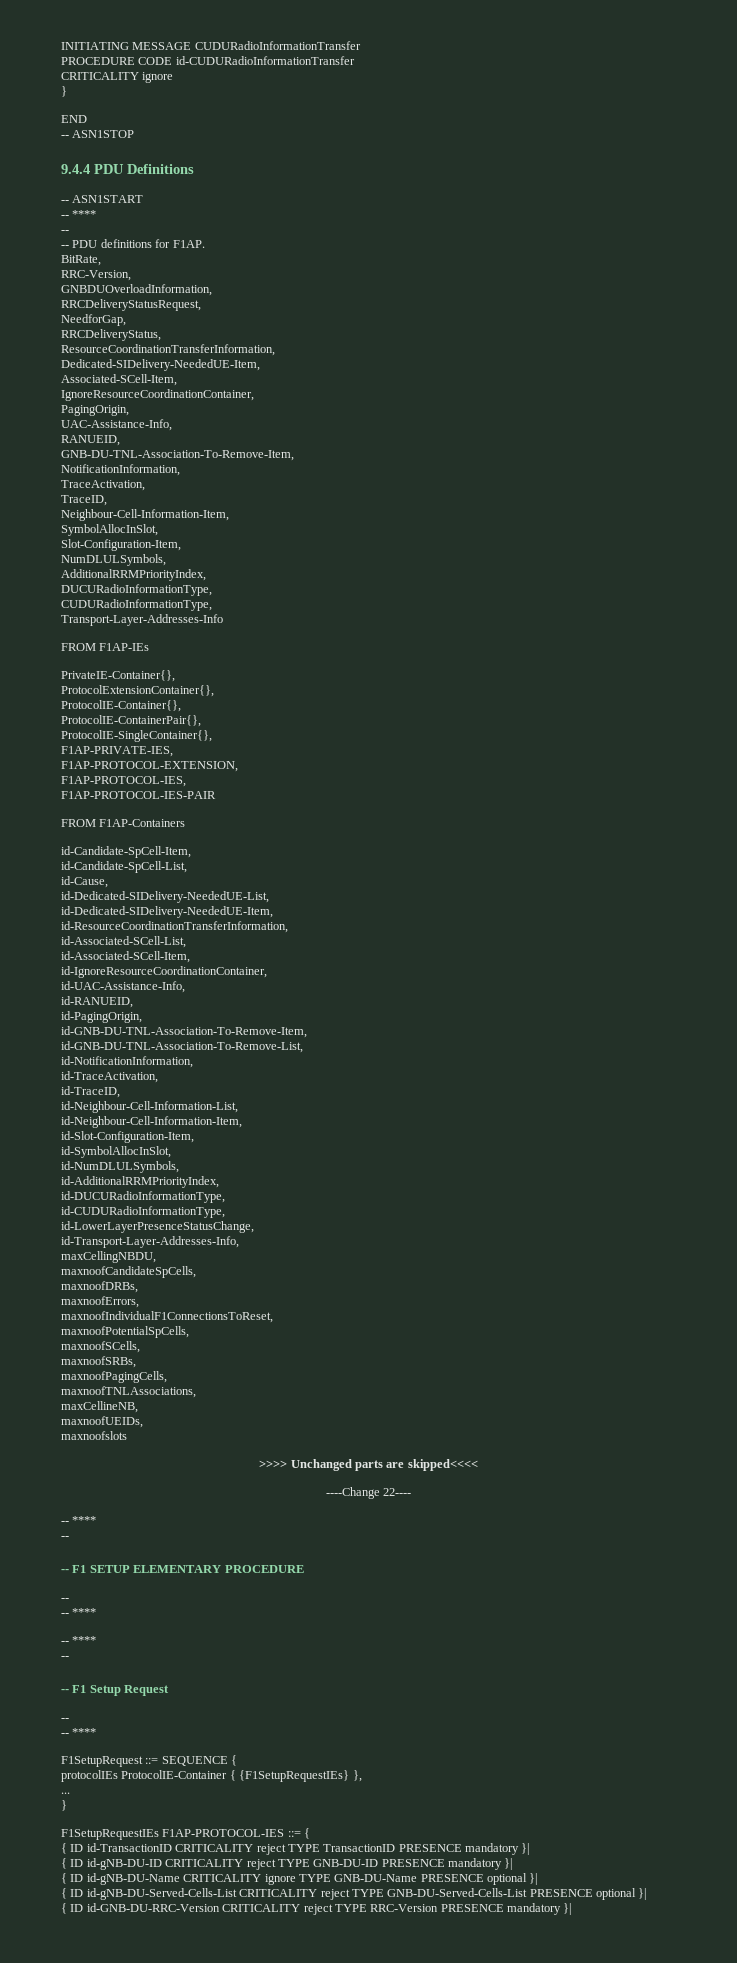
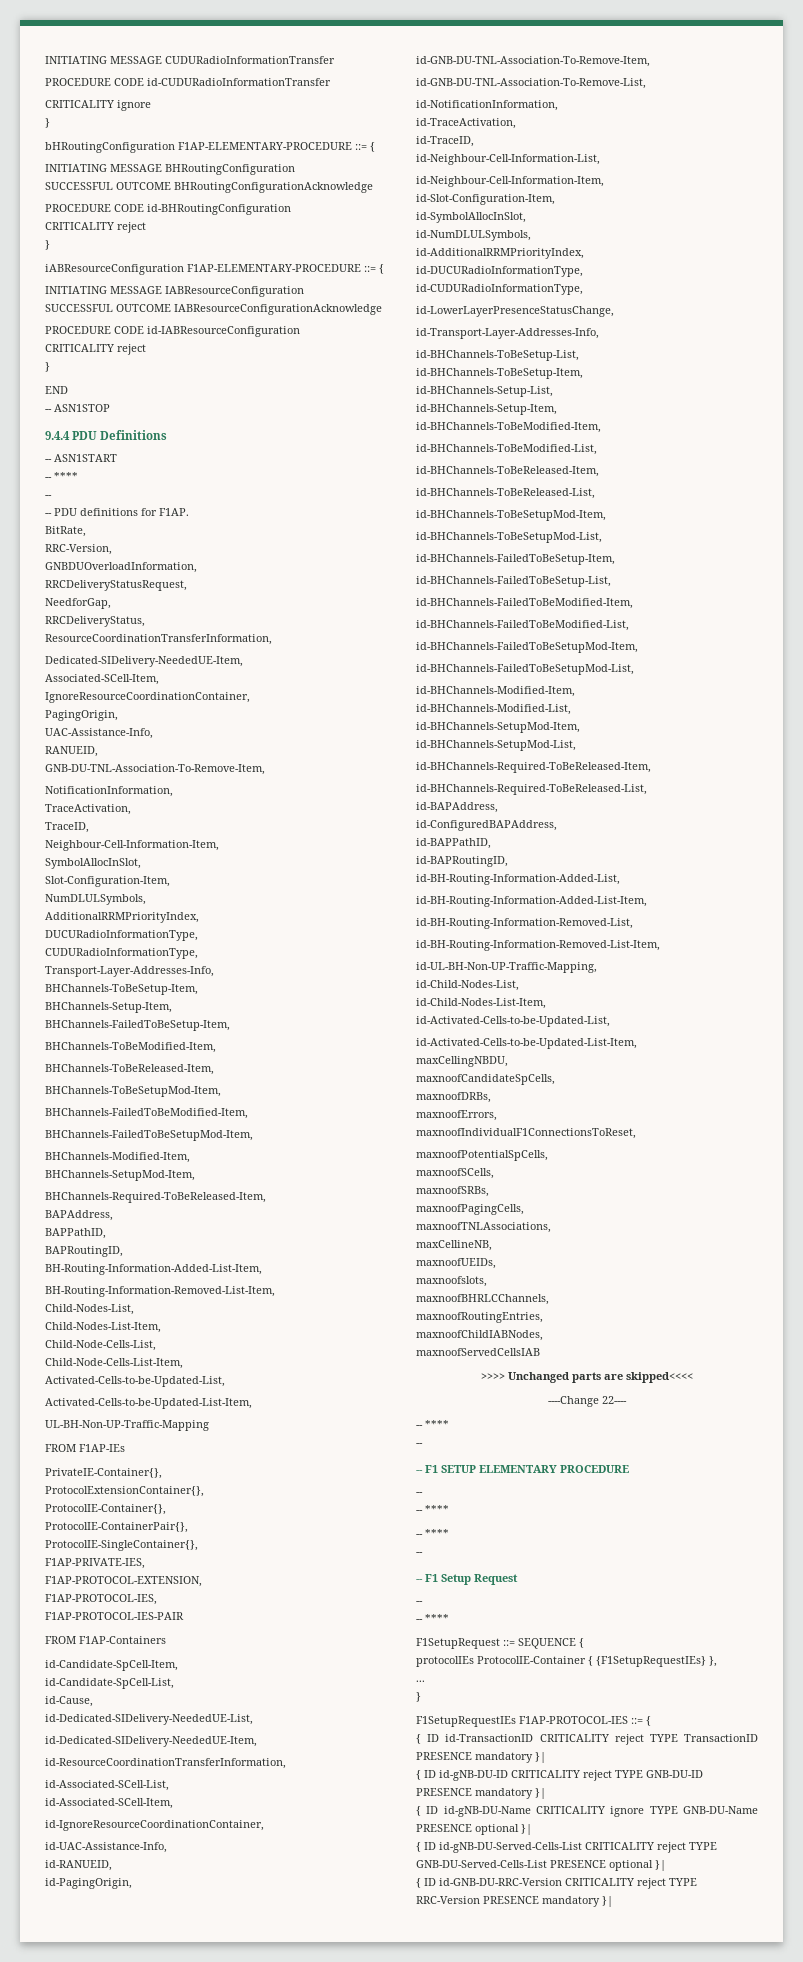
+ bHRoutingConfiguration F1AP-ELEMENTARY-PROCEDURE ::= {
+ INITIATING MESSAGE BHRoutingConfiguration
+ SUCCESSFUL OUTCOME BHRoutingConfigurationAcknowledge
+ PROCEDURE CODE id-BHRoutingConfiguration
+ CRITICALITY reject
+ }
+ iABResourceConfiguration F1AP-ELEMENTARY-PROCEDURE ::= {
+ INITIATING MESSAGE IABResourceConfiguration
+ SUCCESSFUL OUTCOME IABResourceConfigurationAcknowledge
+ PROCEDURE CODE id-IABResourceConfiguration
+ CRITICALITY reject
+ }
- Transport-Layer-Addresses-Info
+ Transport-Layer-Addresses-Info,
+ BHChannels-ToBeSetup-Item,
+ BHChannels-Setup-Item,
+ BHChannels-FailedToBeSetup-Item,
+ BHChannels-ToBeModified-Item,
+ BHChannels-ToBeReleased-Item,
+ BHChannels-ToBeSetupMod-Item,
+ BHChannels-FailedToBeModified-Item,
+ BHChannels-FailedToBeSetupMod-Item,
+ BHChannels-Modified-Item,
+ BHChannels-SetupMod-Item,
+ BHChannels-Required-ToBeReleased-Item,
+ BAPAddress,
+ BAPPathID,
+ BAPRoutingID,
+ BH-Routing-Information-Added-List-Item,
+ BH-Routing-Information-Removed-List-Item,
+ Child-Nodes-List,
+ Child-Nodes-List-Item,
+ Child-Node-Cells-List,
+ Child-Node-Cells-List-Item,
+ Activated-Cells-to-be-Updated-List,
+ Activated-Cells-to-be-Updated-List-Item,
+ UL-BH-Non-UP-Traffic-Mapping
+ id-BHChannels-ToBeSetup-List,
+ id-BHChannels-ToBeSetup-Item,
+ id-BHChannels-Setup-List,
+ id-BHChannels-Setup-Item,
+ id-BHChannels-ToBeModified-Item,
+ id-BHChannels-ToBeModified-List,
+ id-BHChannels-ToBeReleased-Item,
+ id-BHChannels-ToBeReleased-List,
+ id-BHChannels-ToBeSetupMod-Item,
+ id-BHChannels-ToBeSetupMod-List,
+ id-BHChannels-FailedToBeSetup-Item,
+ id-BHChannels-FailedToBeSetup-List,
+ id-BHChannels-FailedToBeModified-Item,
+ id-BHChannels-FailedToBeModified-List,
+ id-BHChannels-FailedToBeSetupMod-Item,
+ id-BHChannels-FailedToBeSetupMod-List,
+ id-BHChannels-Modified-Item,
+ id-BHChannels-Modified-List,
+ id-BHChannels-SetupMod-Item,
+ id-BHChannels-SetupMod-List,
+ id-BHChannels-Required-ToBeReleased-Item,
+ id-BHChannels-Required-ToBeReleased-List,
+ id-BAPAddress,
+ id-ConfiguredBAPAddress,
+ id-BAPPathID,
+ id-BAPRoutingID,
+ id-BH-Routing-Information-Added-List,
+ id-BH-Routing-Information-Added-List-Item,
+ id-BH-Routing-Information-Removed-List,
+ id-BH-Routing-Information-Removed-List-Item,
+ id-UL-BH-Non-UP-Traffic-Mapping,
+ id-Child-Nodes-List,
+ id-Child-Nodes-List-Item,
+ id-Activated-Cells-to-be-Updated-List,
+ id-Activated-Cells-to-be-Updated-List-Item,
- maxnoofslots
+ maxnoofslots,
+ maxnoofBHRLCChannels,
+ maxnoofRoutingEntries,
+ maxnoofChildIABNodes,
+ maxnoofServedCellsIAB

